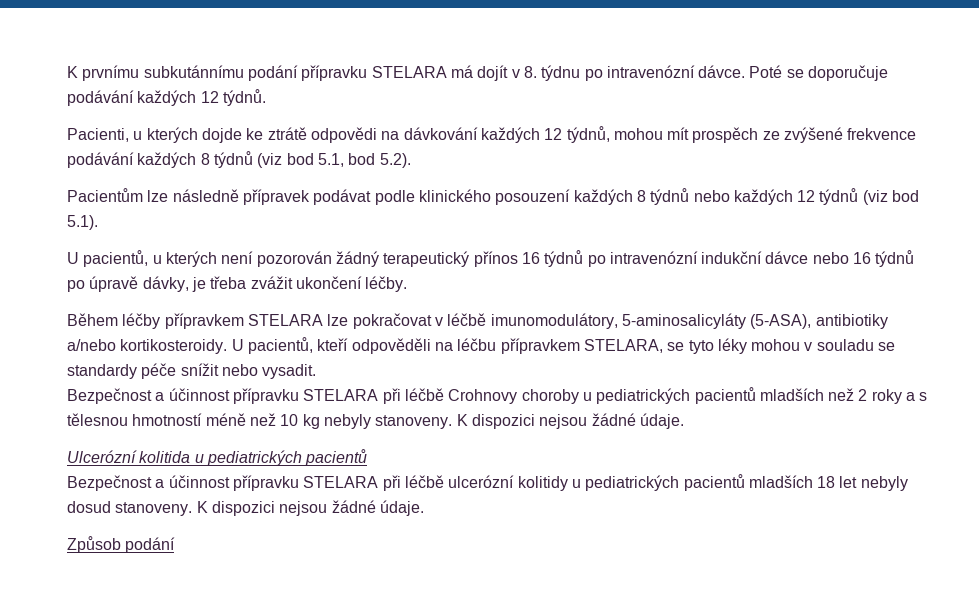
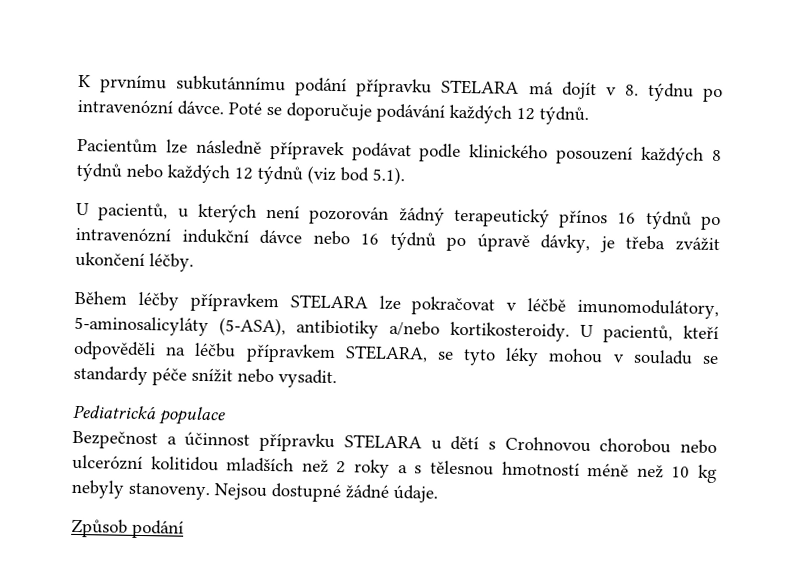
- Pacienti, u kterých dojde ke ztrátě odpovědi na dávkování každých 12 týdnů, mohou mít prospěch ze zvýšené frekvence podávání každých 8 týdnů (viz bod 5.1, bod 5.2).
- Bezpečnost a účinnost přípravku STELARA při léčbě Crohnovy choroby u pediatrických pacientů mladších než 2 roky a s tělesnou hmotností méně než 10 kg nebyly stanoveny. K dispozici nejsou žádné údaje.
- Ulcerózní kolitida u pediatrických pacientů
- Bezpečnost a účinnost přípravku STELARA při léčbě ulcerózní kolitidy u pediatrických pacientů mladších 18 let nebyly dosud stanoveny. K dispozici nejsou žádné údaje.
+ Pediatrická populace
+ Bezpečnost a účinnost přípravku STELARA u dětí s Crohnovou chorobou nebo ulcerózní kolitidou mladších než 2 roky a s tělesnou hmotností méně než 10 kg nebyly stanoveny. Nejsou dostupné žádné údaje.

